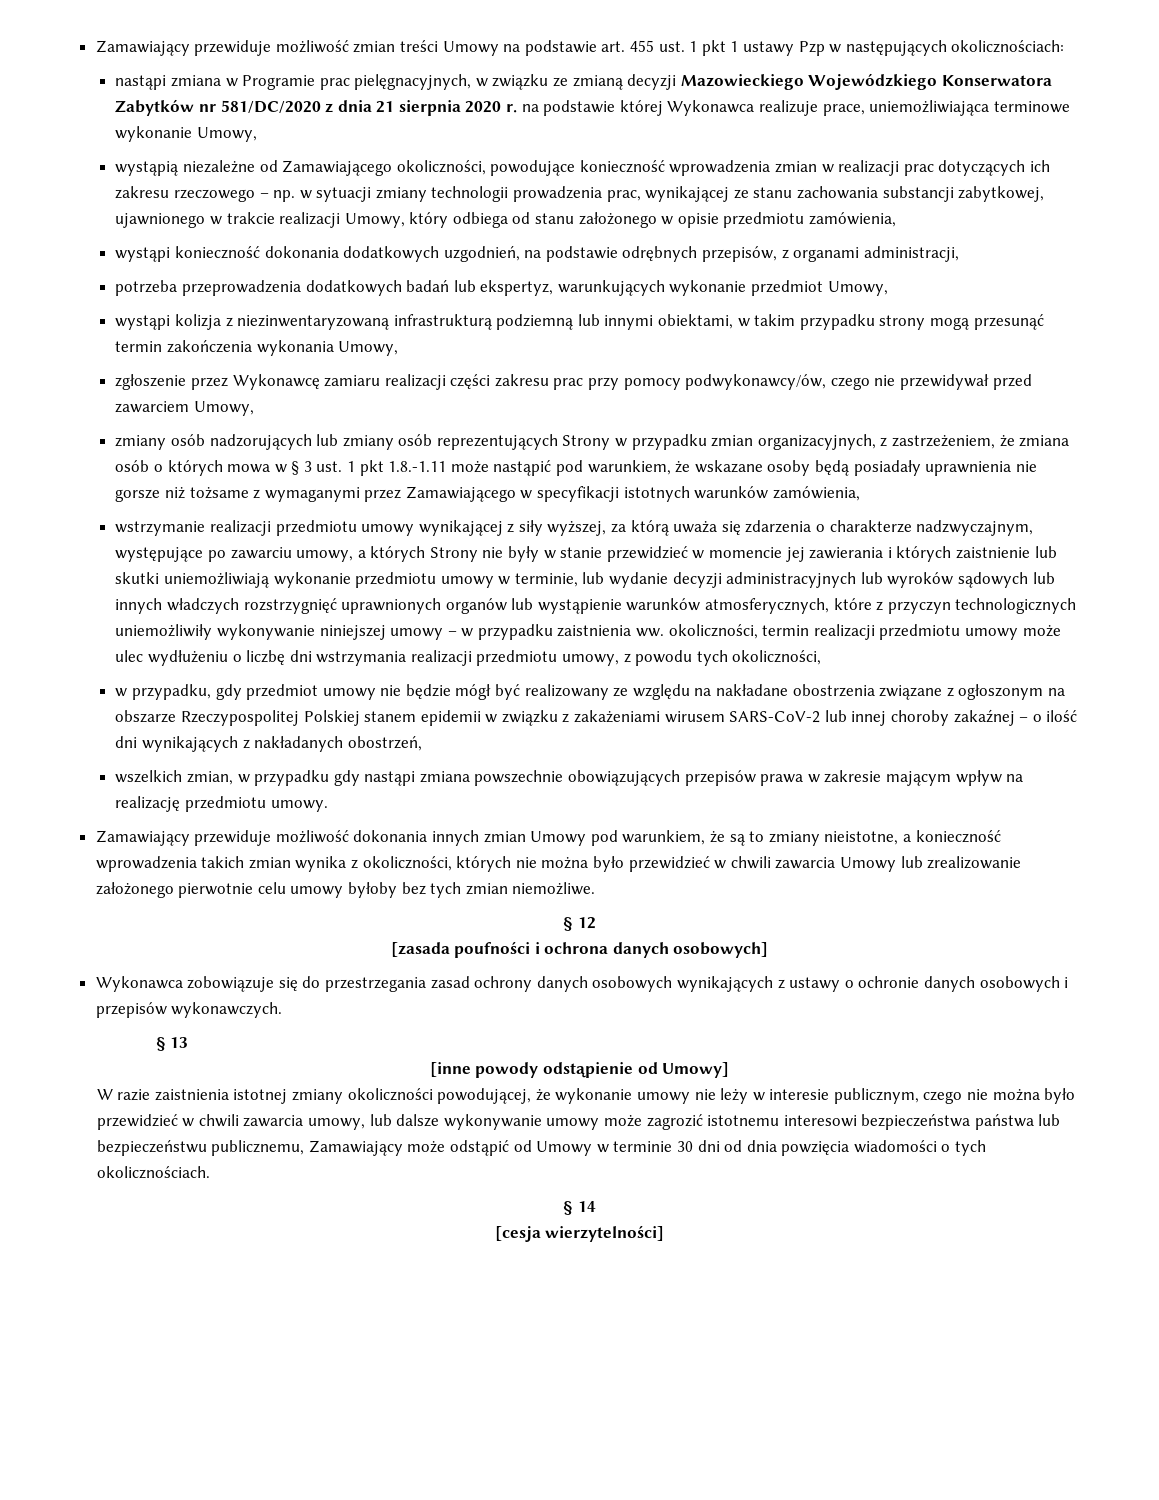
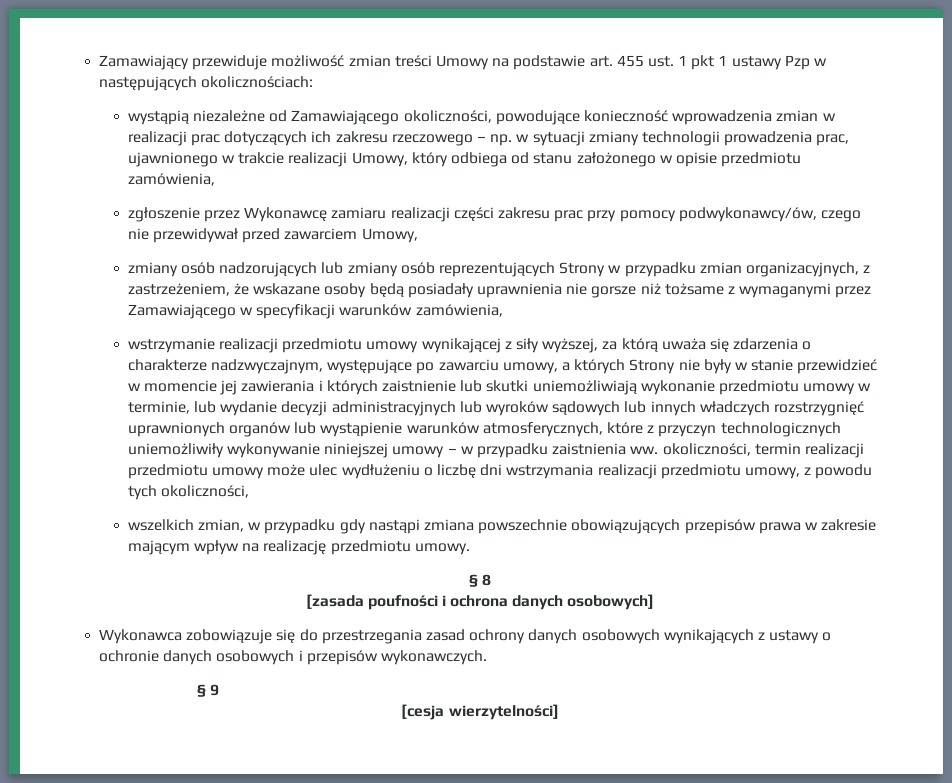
- nastąpi zmiana w Programie prac pielęgnacyjnych, w związku ze zmianą decyzji Mazowieckiego Wojewódzkiego Konserwatora Zabytków nr 581/DC/2020 z dnia 21 sierpnia 2020 r. na podstawie której Wykonawca realizuje prace, uniemożliwiająca terminowe wykonanie Umowy,
- wystąpią niezależne od Zamawiającego okoliczności, powodujące konieczność wprowadzenia zmian w realizacji prac dotyczących ich zakresu rzeczowego – np. w sytuacji zmiany technologii prowadzenia prac, wynikającej ze stanu zachowania substancji zabytkowej, ujawnionego w trakcie realizacji Umowy, który odbiega od stanu założonego w opisie przedmiotu zamówienia,
+ wystąpią niezależne od Zamawiającego okoliczności, powodujące konieczność wprowadzenia zmian w realizacji prac dotyczących ich zakresu rzeczowego – np. w sytuacji zmiany technologii prowadzenia prac, ujawnionego w trakcie realizacji Umowy, który odbiega od stanu założonego w opisie przedmiotu zamówienia,
- wystąpi konieczność dokonania dodatkowych uzgodnień, na podstawie odrębnych przepisów, z organami administracji,
- potrzeba przeprowadzenia dodatkowych badań lub ekspertyz, warunkujących wykonanie przedmiot Umowy,
- wystąpi kolizja z niezinwentaryzowaną infrastrukturą podziemną lub innymi obiektami, w takim przypadku strony mogą przesunąć termin zakończenia wykonania Umowy,
- zmiany osób nadzorujących lub zmiany osób reprezentujących Strony w przypadku zmian organizacyjnych, z zastrzeżeniem, że zmiana osób o których mowa w § 3 ust. 1 pkt 1.8.-1.11 może nastąpić pod warunkiem, że wskazane osoby będą posiadały uprawnienia nie gorsze niż tożsame z wymaganymi przez Zamawiającego w specyfikacji istotnych warunków zamówienia,
+ zmiany osób nadzorujących lub zmiany osób reprezentujących Strony w przypadku zmian organizacyjnych, z zastrzeżeniem, że wskazane osoby będą posiadały uprawnienia nie gorsze niż tożsame z wymaganymi przez Zamawiającego w specyfikacji warunków zamówienia,
- w przypadku, gdy przedmiot umowy nie będzie mógł być realizowany ze względu na nakładane obostrzenia związane z ogłoszonym na obszarze Rzeczypospolitej Polskiej stanem epidemii w związku z zakażeniami wirusem SARS-CoV-2 lub innej choroby zakaźnej – o ilość dni wynikających z nakładanych obostrzeń,
- Zamawiający przewiduje możliwość dokonania innych zmian Umowy pod warunkiem, że są to zmiany nieistotne, a konieczność wprowadzenia takich zmian wynika z okoliczności, których nie można było przewidzieć w chwili zawarcia Umowy lub zrealizowanie założonego pierwotnie celu umowy byłoby bez tych zmian niemożliwe.
- § 12
+ § 8
- § 13
- [inne powody odstąpienie od Umowy]
- W razie zaistnienia istotnej zmiany okoliczności powodującej, że wykonanie umowy nie leży w interesie publicznym, czego nie można było przewidzieć w chwili zawarcia umowy, lub dalsze wykonywanie umowy może zagrozić istotnemu interesowi bezpieczeństwa państwa lub bezpieczeństwu publicznemu, Zamawiający może odstąpić od Umowy w terminie 30 dni od dnia powzięcia wiadomości o tych okolicznościach.
- § 14
+ § 9

